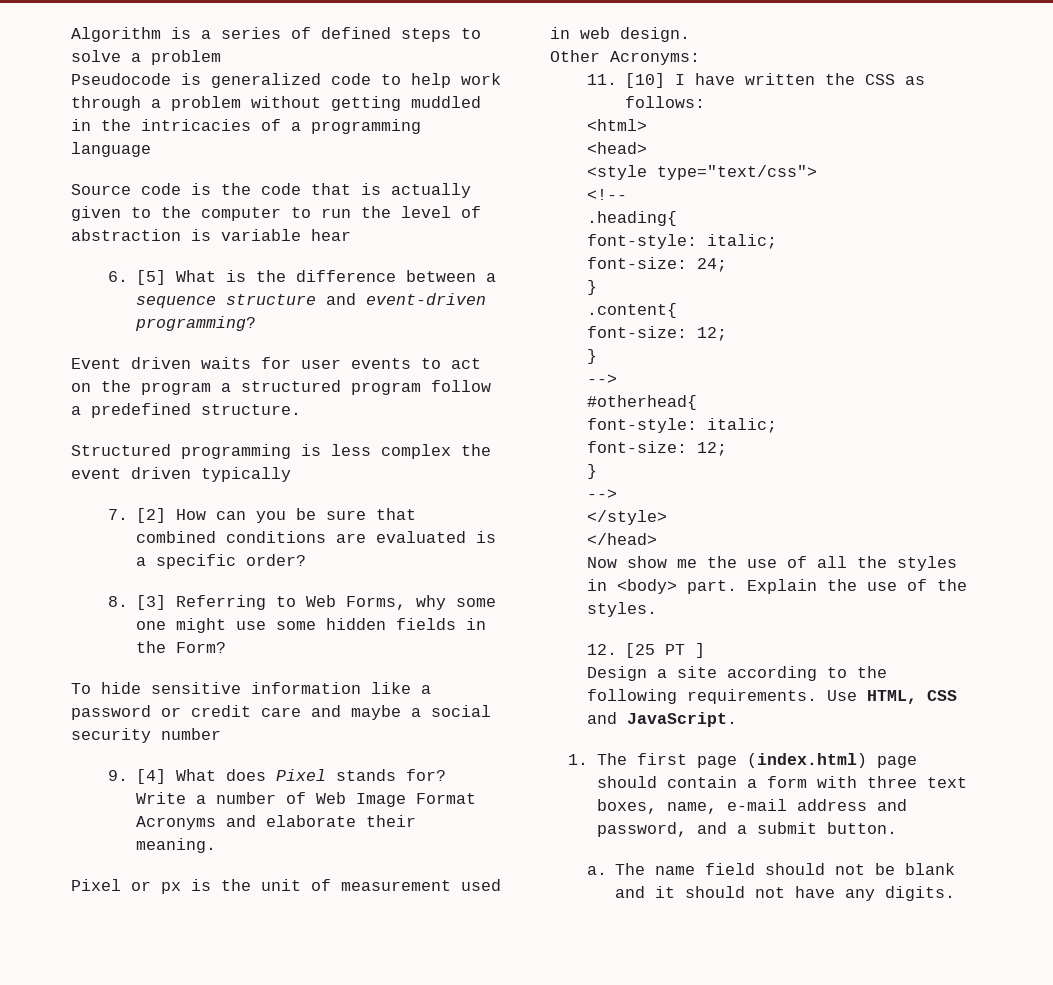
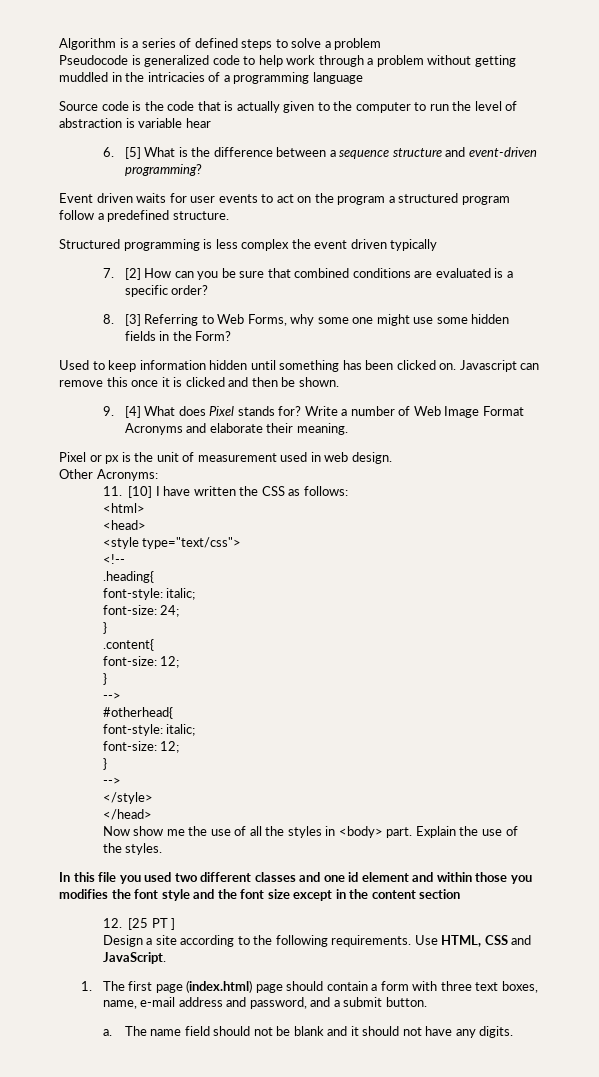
- To hide sensitive information like a password or credit care and maybe a social security number
+ Used to keep information hidden until something has been clicked on. Javascript can remove this once it is clicked and then be shown.
+ In this file you used two different classes and one id element and within those you modifies the font style and the font size except in the content section

